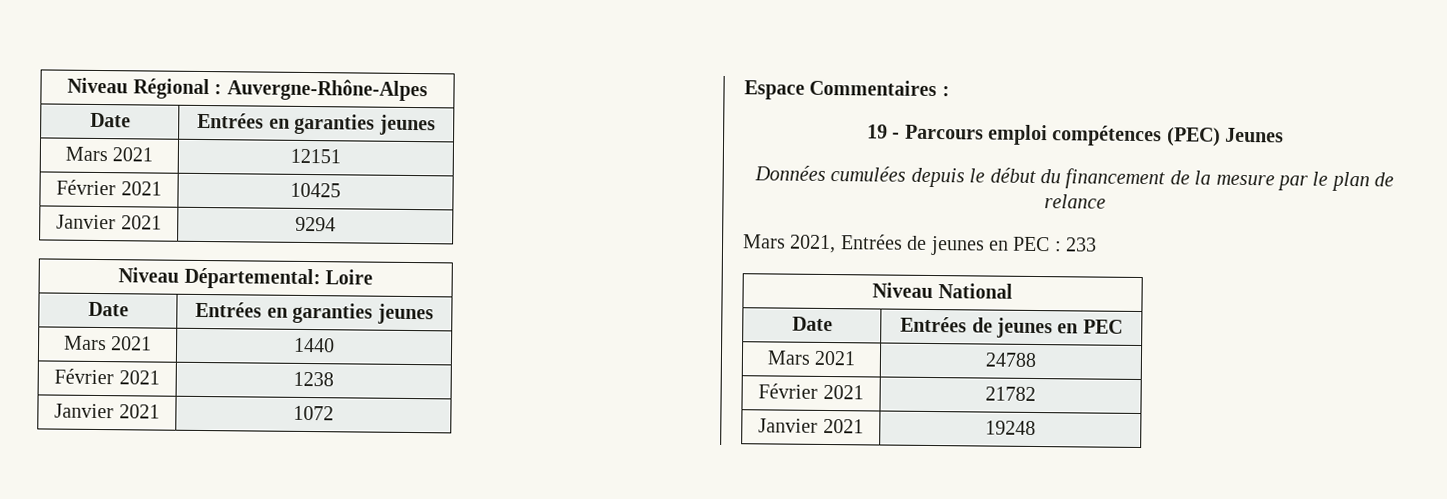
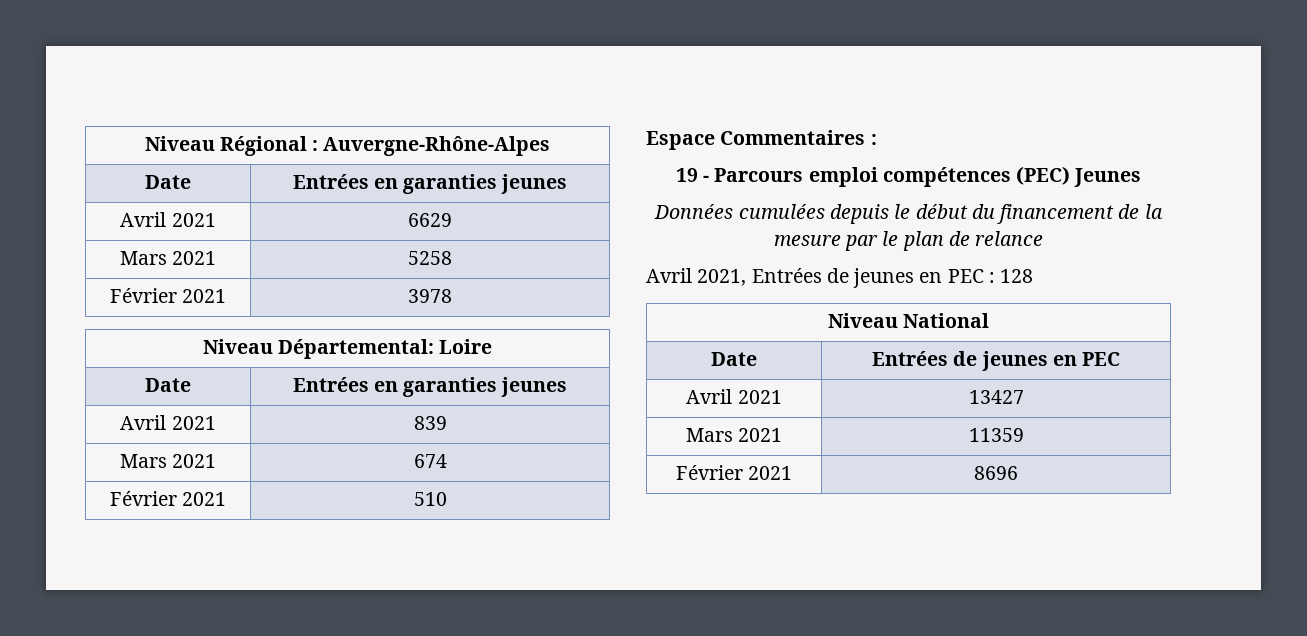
- Mars 2021 | 12151
- Février 2021 | 10425
- Janvier 2021 | 9294
+ Avril 2021 | 6629
+ Mars 2021 | 5258
+ Février 2021 | 3978
- Mars 2021 | 1440
- Février 2021 | 1238
- Janvier 2021 | 1072
+ Avril 2021 | 839
+ Mars 2021 | 674
+ Février 2021 | 510
- Mars 2021, Entrées de jeunes en PEC : 233
+ Avril 2021, Entrées de jeunes en PEC : 128
- Mars 2021 | 24788
- Février 2021 | 21782
- Janvier 2021 | 19248
+ Avril 2021 | 13427
+ Mars 2021 | 11359
+ Février 2021 | 8696

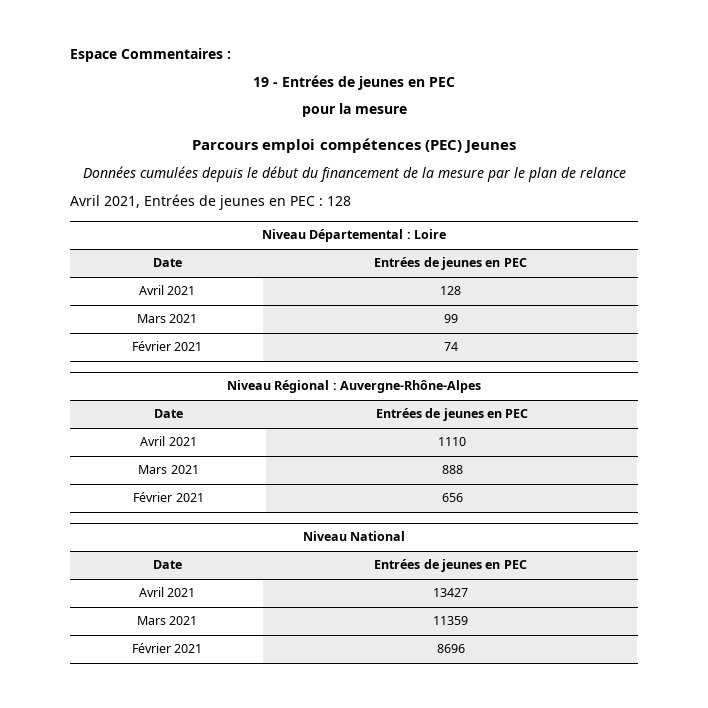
- Niveau Régional : Auvergne-Rhône-Alpes
- Date | Entrées en garanties jeunes
- Avril 2021 | 6629
- Mars 2021 | 5258
- Février 2021 | 3978
- Niveau Départemental: Loire
- Date | Entrées en garanties jeunes
- Avril 2021 | 839
- Mars 2021 | 674
- Février 2021 | 510
- 19 - Parcours emploi compétences (PEC) Jeunes
+ 19 - Entrées de jeunes en PEC
+ pour la mesure
+ Parcours emploi compétences (PEC) Jeunes
+ Niveau Départemental : Loire
+ Date | Entrées de jeunes en PEC
+ Avril 2021 | 128
+ Mars 2021 | 99
+ Février 2021 | 74
+ Niveau Régional : Auvergne-Rhône-Alpes
+ Date | Entrées de jeunes en PEC
+ Avril 2021 | 1110
+ Mars 2021 | 888
+ Février 2021 | 656

